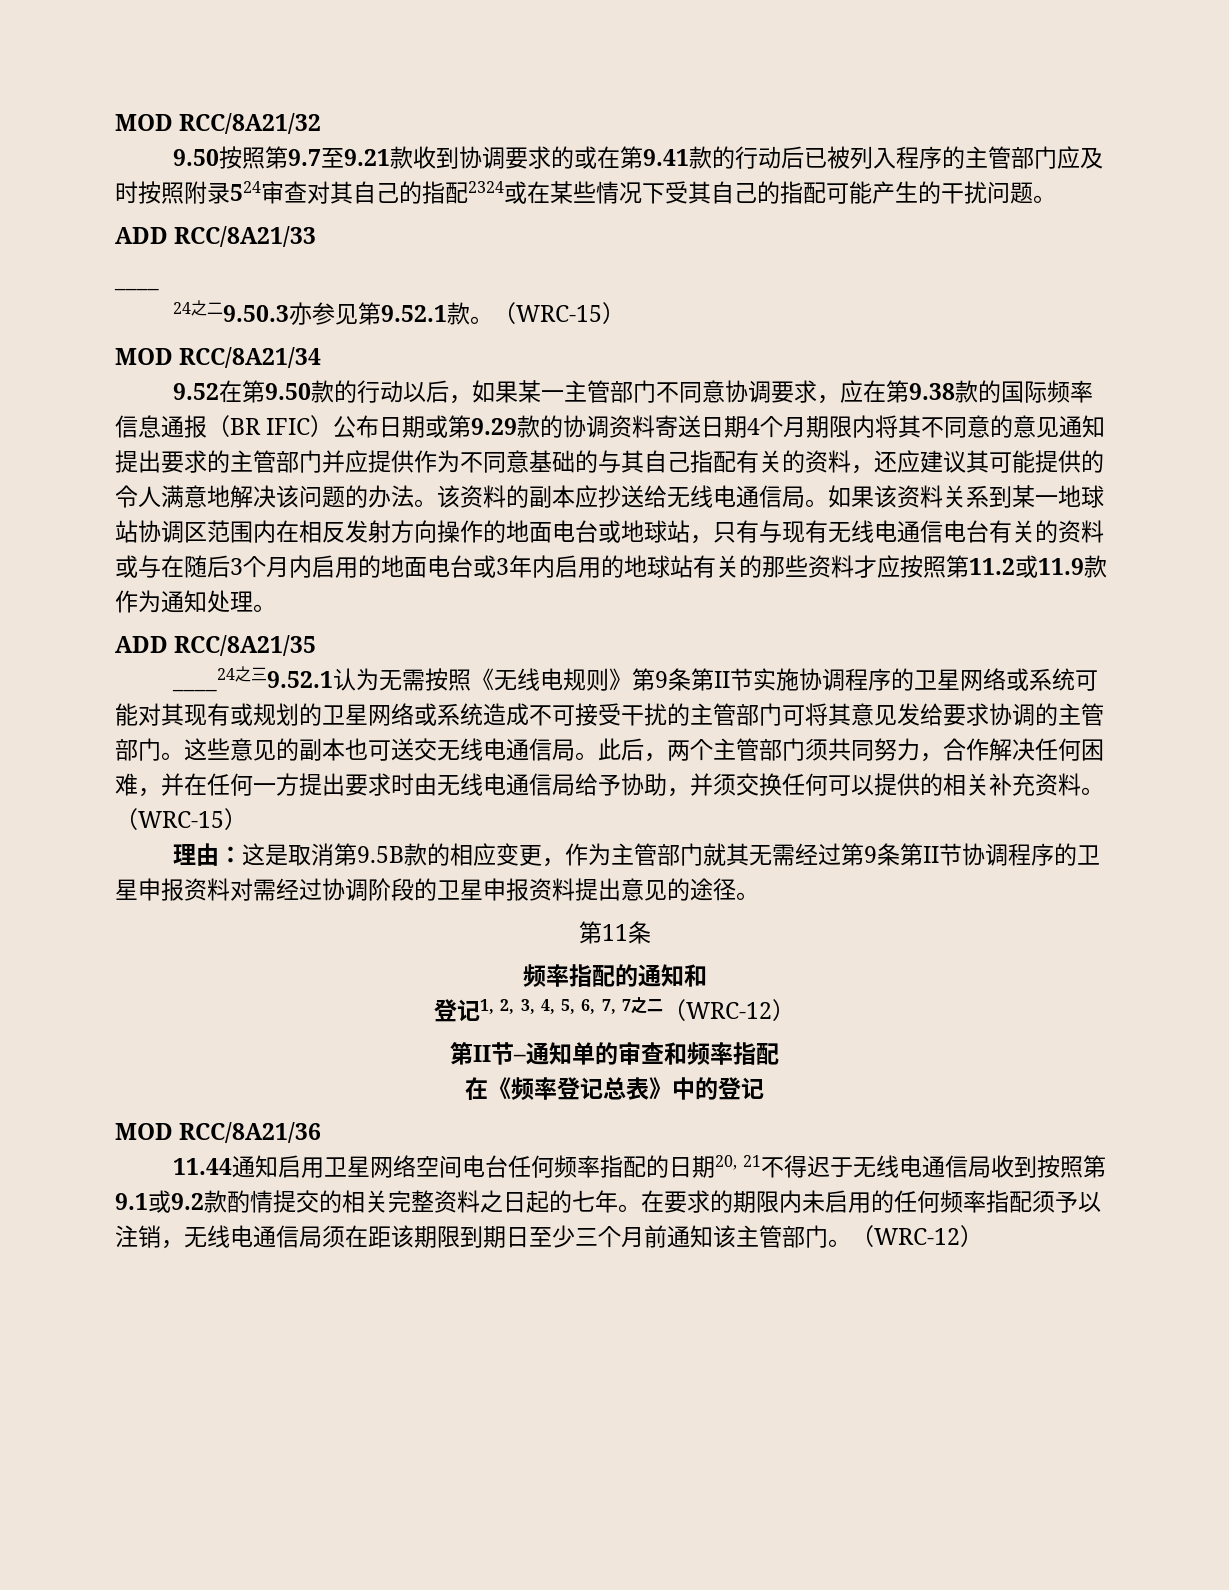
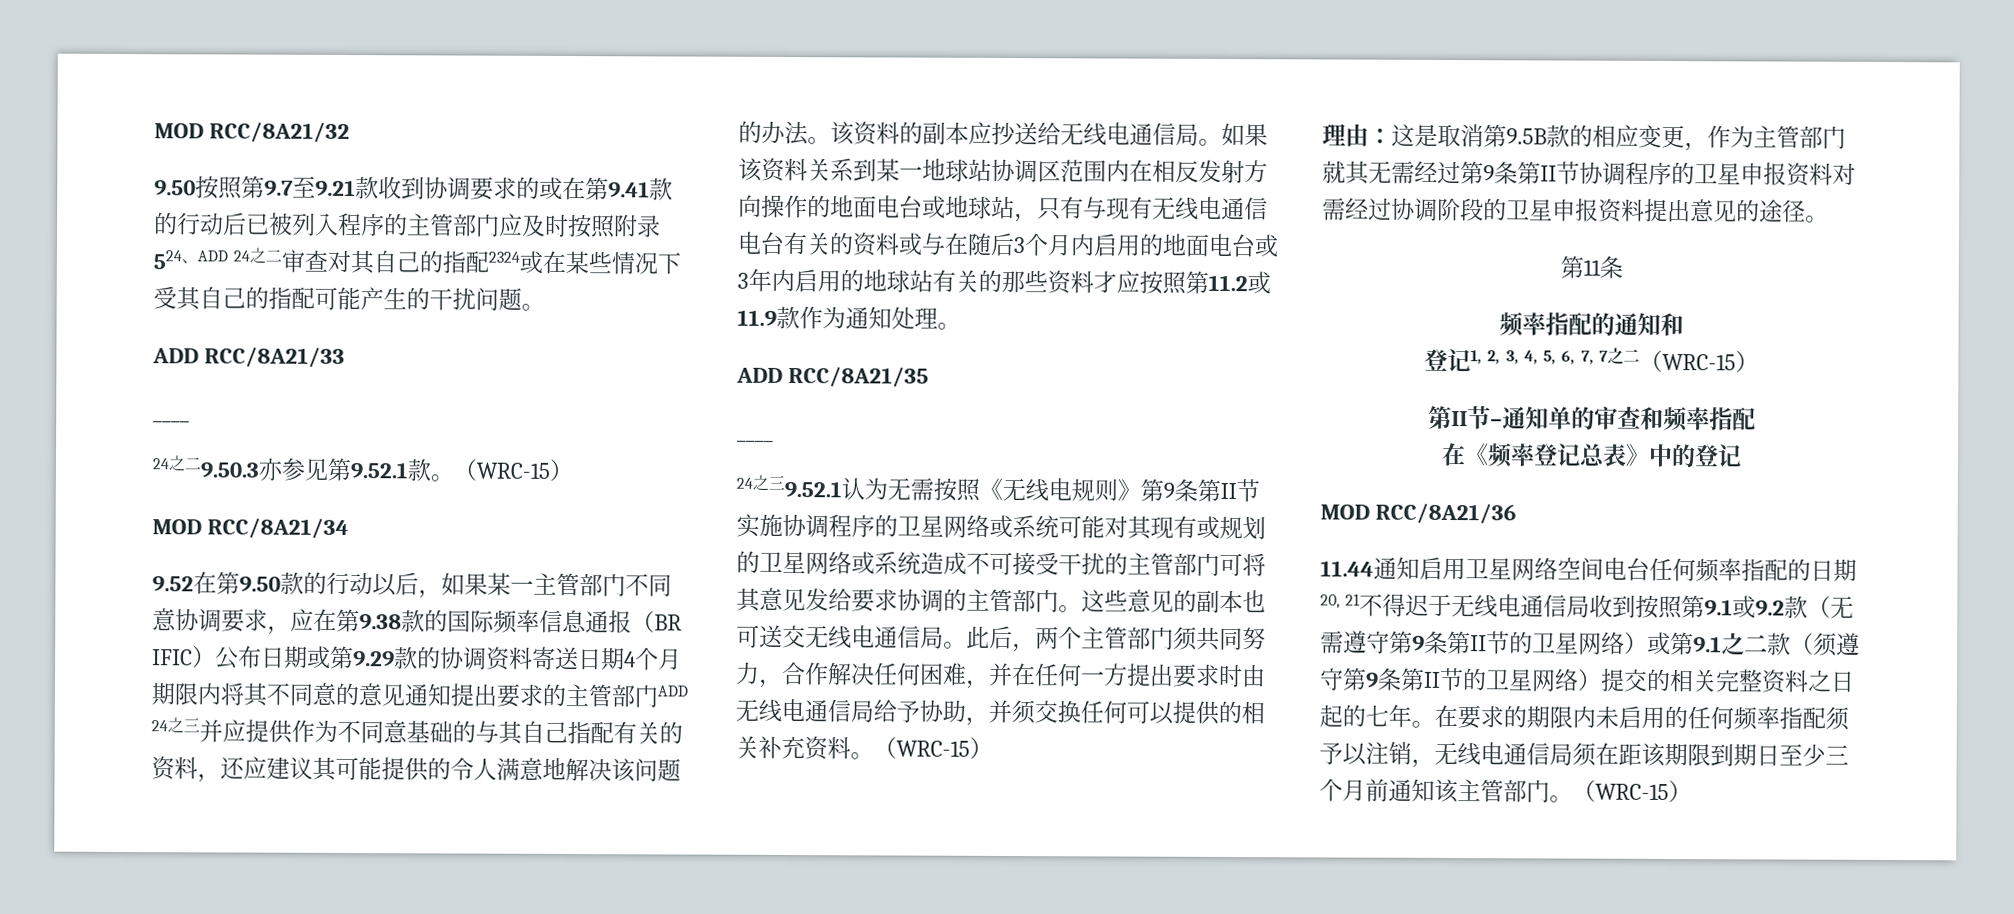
- 9.50按照第9.7至9.21款收到协调要求的或在第9.41款的行动后已被列入程序的主管部门应及时按照附录524审查对其自己的指配2324或在某些情况下受其自己的指配可能产生的干扰问题。
+ 9.50按照第9.7至9.21款收到协调要求的或在第9.41款的行动后已被列入程序的主管部门应及时按照附录524、ADD 24之二审查对其自己的指配2324或在某些情况下受其自己的指配可能产生的干扰问题。
- 9.52在第9.50款的行动以后，如果某一主管部门不同意协调要求，应在第9.38款的国际频率信息通报（BR IFIC）公布日期或第9.29款的协调资料寄送日期4个月期限内将其不同意的意见通知提出要求的主管部门并应提供作为不同意基础的与其自己指配有关的资料，还应建议其可能提供的令人满意地解决该问题的办法。
+ 9.52在第9.50款的行动以后，如果某一主管部门不同意协调要求，应在第9.38款的国际频率信息通报（BR IFIC）公布日期或第9.29款的协调资料寄送日期4个月期限内将其不同意的意见通知提出要求的主管部门ADD 24之三并应提供作为不同意基础的与其自己指配有关的资料，还应建议其可能提供的令人满意地解决该问题的办法。
  ADD RCC/8A21/35
- ____24之三9.52.1认为无需按照《无线电规则》第9条第II节实施协调程序的卫星网络或系统可能对其现有或规划的卫星网络或系统造成不可接受干扰的主管部门可将其意见发给要求协调的主管部门。
+ ____
+ 24之三9.52.1认为无需按照《无线电规则》第9条第II节实施协调程序的卫星网络或系统可能对其现有或规划的卫星网络或系统造成不可接受干扰的主管部门可将其意见发给要求协调的主管部门。
- 登记1, 2, 3, 4, 5, 6, 7, 7之二（WRC-12）
+ 登记1, 2, 3, 4, 5, 6, 7, 7之二（WRC-15）
- 11.44通知启用卫星网络空间电台任何频率指配的日期20, 21不得迟于无线电通信局收到按照第9.1或9.2款酌情提交的相关完整资料之日起的七年。
+ 11.44通知启用卫星网络空间电台任何频率指配的日期20, 21不得迟于无线电通信局收到按照第9.1或9.2款（无需遵守第9条第II节的卫星网络）或第9.1之二款（须遵守第9条第II节的卫星网络）提交的相关完整资料之日起的七年。
- 在要求的期限内未启用的任何频率指配须予以注销，无线电通信局须在距该期限到期日至少三个月前通知该主管部门。（WRC-12）
+ 在要求的期限内未启用的任何频率指配须予以注销，无线电通信局须在距该期限到期日至少三个月前通知该主管部门。（WRC-15）

